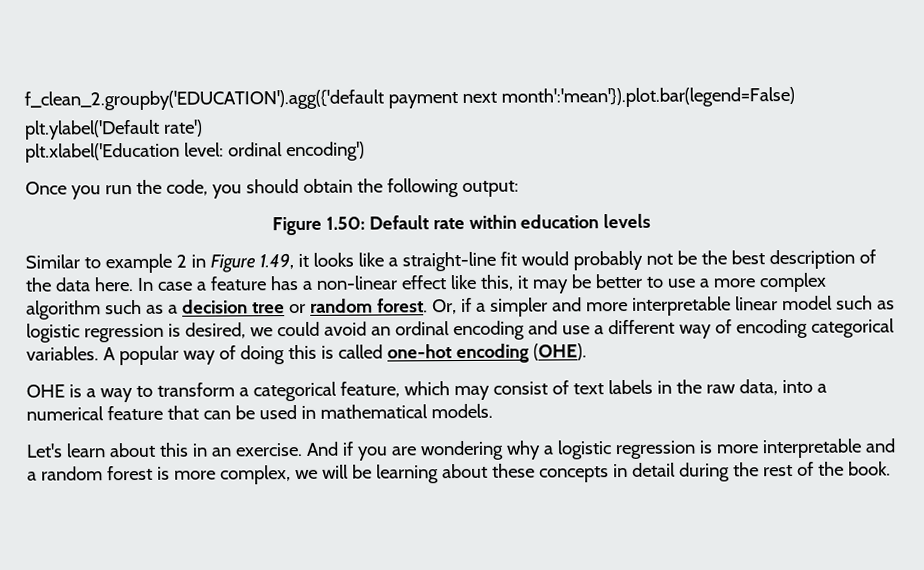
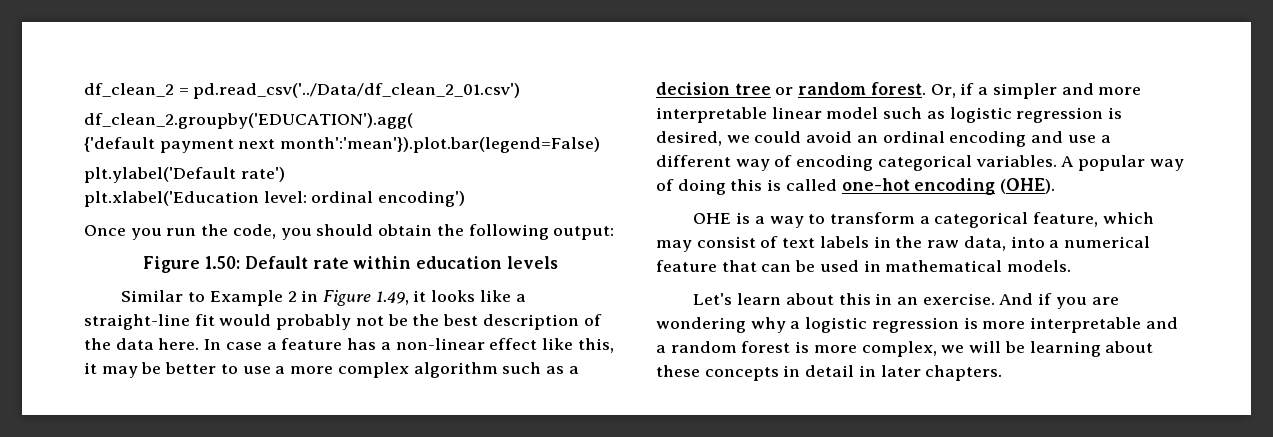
- f_clean_2.groupby('EDUCATION').agg({'default payment next month':'mean'}).plot.bar(legend=False)
+ df_clean_2 = pd.read_csv('../Data/df_clean_2_01.csv')
+ df_clean_2.groupby('EDUCATION').agg(
+ {'default payment next month':'mean'}).plot.bar(legend=False)
- Similar to example 2 in Figure 1.49, it looks like a straight-line fit would probably not be the best description of the data here.
+ Similar to Example 2 in Figure 1.49, it looks like a straight-line fit would probably not be the best description of the data here.
- And if you are wondering why a logistic regression is more interpretable and a random forest is more complex, we will be learning about these concepts in detail during the rest of the book.
+ And if you are wondering why a logistic regression is more interpretable and a random forest is more complex, we will be learning about these concepts in detail in later chapters.

